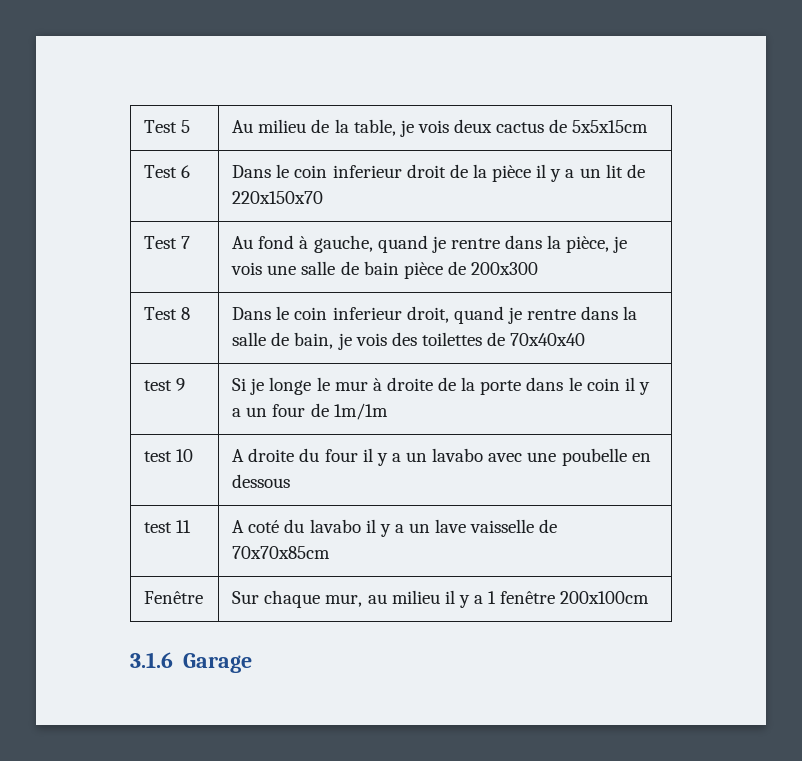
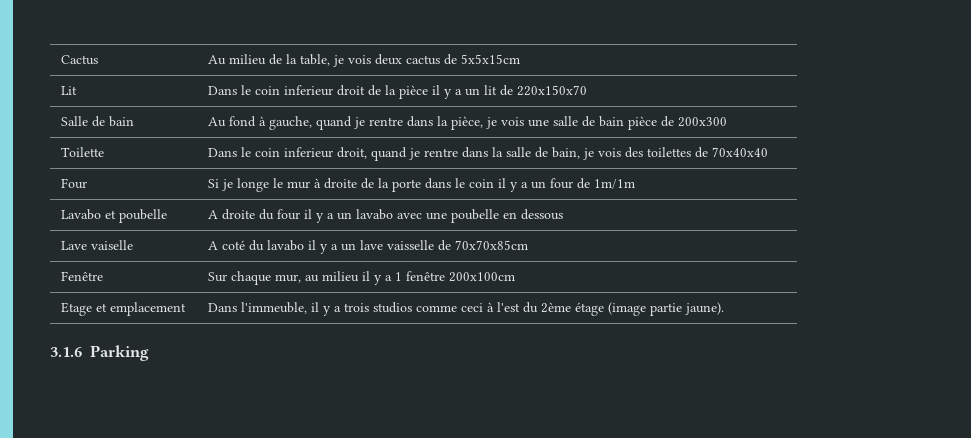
- Test 5 | Au milieu de la table, je vois deux cactus de 5x5x15cm
+ Cactus | Au milieu de la table, je vois deux cactus de 5x5x15cm
- Test 6 | Dans le coin inferieur droit de la pièce il y a un lit de 220x150x70
+ Lit | Dans le coin inferieur droit de la pièce il y a un lit de 220x150x70
- Test 7 | Au fond à gauche, quand je rentre dans la pièce, je vois une salle de bain pièce de 200x300
+ Salle de bain | Au fond à gauche, quand je rentre dans la pièce, je vois une salle de bain pièce de 200x300
- Test 8 | Dans le coin inferieur droit, quand je rentre dans la salle de bain, je vois des toilettes de 70x40x40
+ Toilette | Dans le coin inferieur droit, quand je rentre dans la salle de bain, je vois des toilettes de 70x40x40
- test 9 | Si je longe le mur à droite de la porte dans le coin il y a un four de 1m/1m
+ Four | Si je longe le mur à droite de la porte dans le coin il y a un four de 1m/1m
- test 10 | A droite du four il y a un lavabo avec une poubelle en dessous
+ Lavabo et poubelle | A droite du four il y a un lavabo avec une poubelle en dessous
- test 11 | A coté du lavabo il y a un lave vaisselle de 70x70x85cm
+ Lave vaiselle | A coté du lavabo il y a un lave vaisselle de 70x70x85cm
+ Etage et emplacement | Dans l'immeuble, il y a trois studios comme ceci à l'est du 2ème étage (image partie jaune).
- 3.1.6 Garage
+ 3.1.6 Parking

